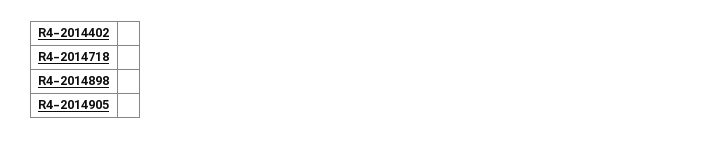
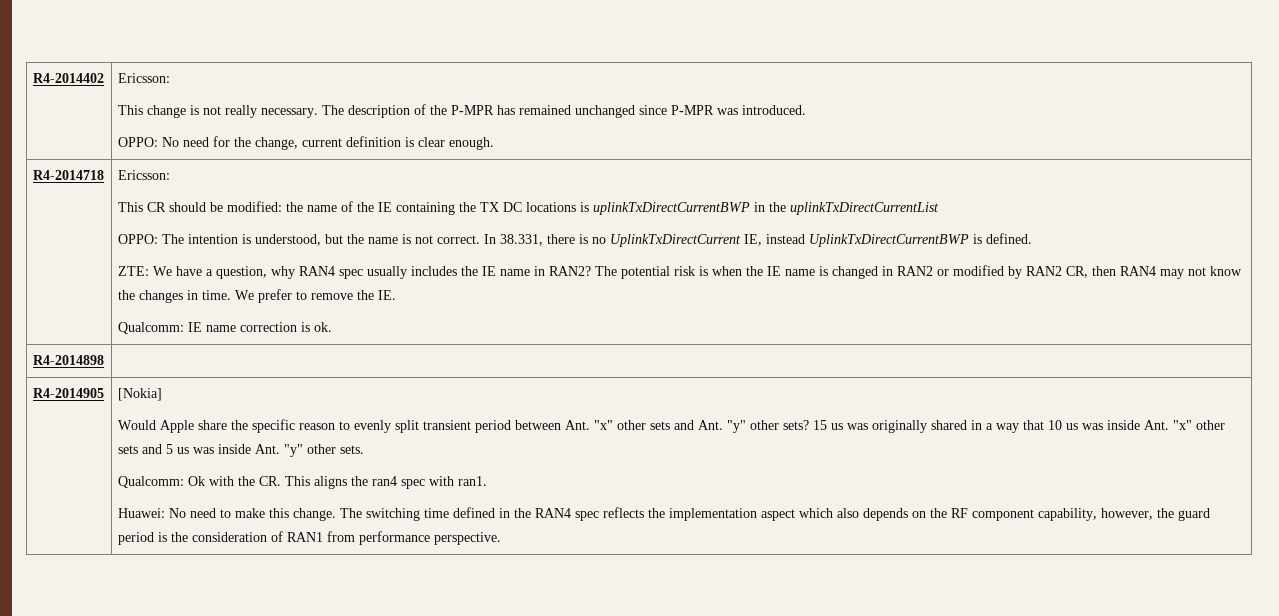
- R4-2014402 |
- R4-2014718 |
+ R4-2014402 | Ericsson:
+ This change is not really necessary. The description of the P-MPR has remained unchanged since P-MPR was introduced.
+ OPPO: No need for the change, current definition is clear enough.
+ R4-2014718 | Ericsson:
+ This CR should be modified: the name of the IE containing the TX DC locations is uplinkTxDirectCurrentBWP in the uplinkTxDirectCurrentList
+ OPPO: The intention is understood, but the name is not correct. In 38.331, there is no UplinkTxDirectCurrent IE, instead UplinkTxDirectCurrentBWP is defined.
+ ZTE: We have a question, why RAN4 spec usually includes the IE name in RAN2? The potential risk is when the IE name is changed in RAN2 or modified by RAN2 CR, then RAN4 may not know the changes in time. We prefer to remove the IE.
+ Qualcomm: IE name correction is ok.
  R4-2014898 |
- R4-2014905 |
+ R4-2014905 | [Nokia]
+ Would Apple share the specific reason to evenly split transient period between Ant. "x" other sets and Ant. "y" other sets? 15 us was originally shared in a way that 10 us was inside Ant. "x" other sets and 5 us was inside Ant. "y" other sets.
+ Qualcomm: Ok with the CR. This aligns the ran4 spec with ran1.
+ Huawei: No need to make this change. The switching time defined in the RAN4 spec reflects the implementation aspect which also depends on the RF component capability, however, the guard period is the consideration of RAN1 from performance perspective.

